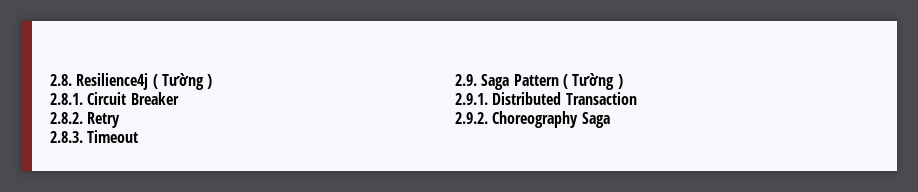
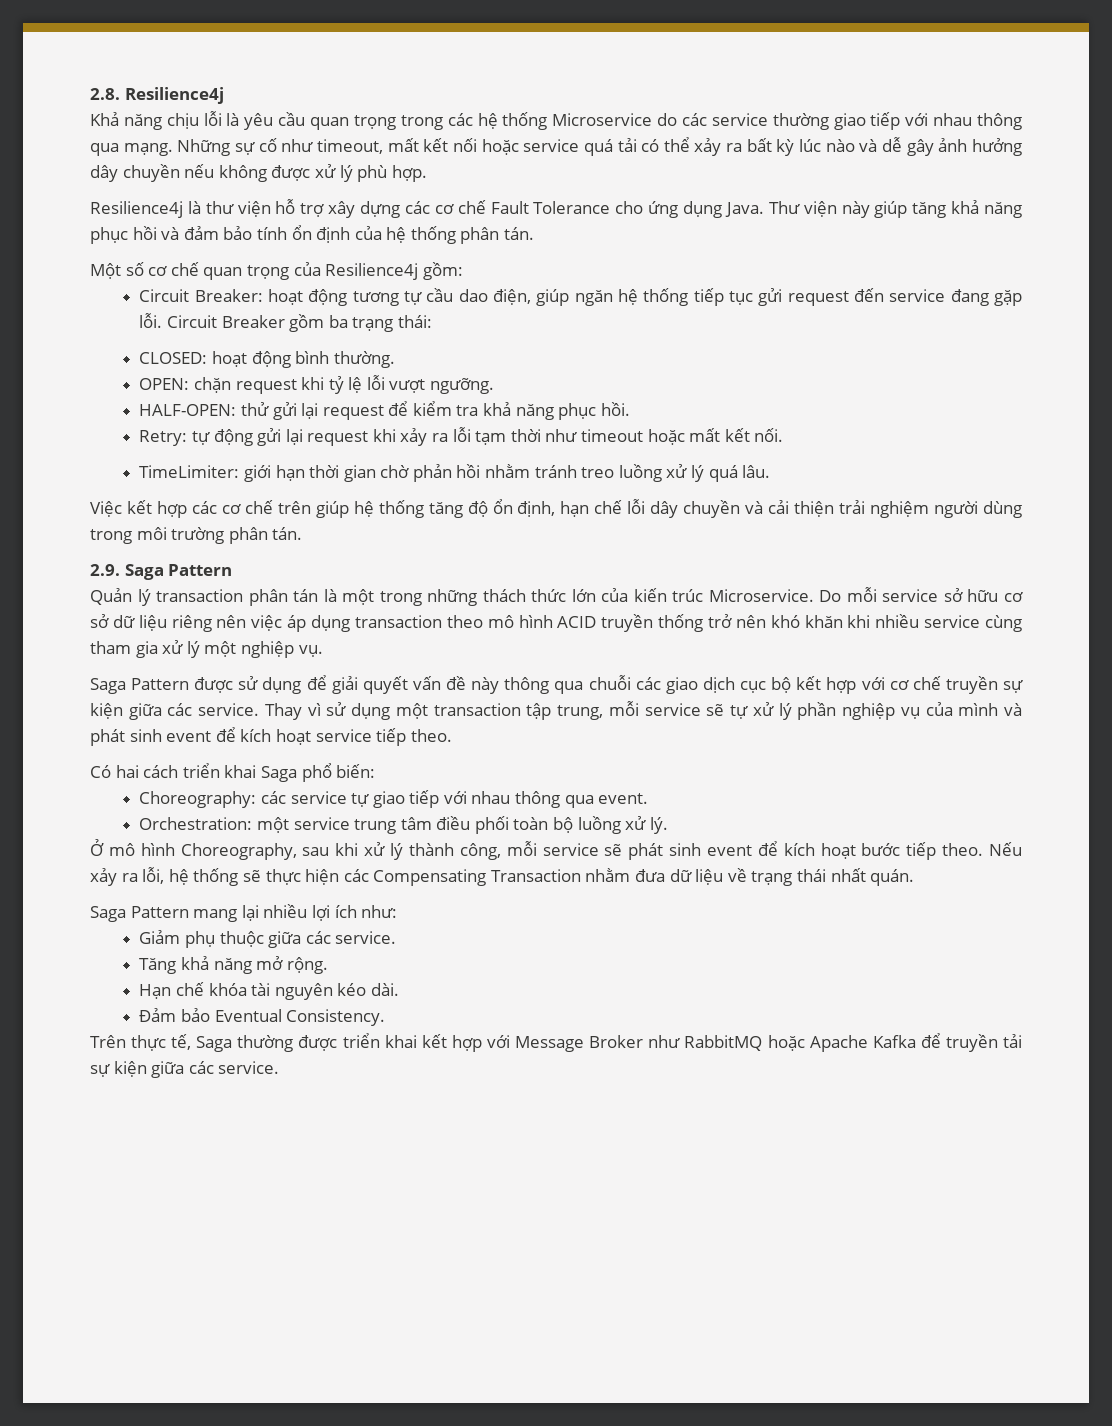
- 2.8. Resilience4j ( Tường )
- 2.8.1. Circuit Breaker
- 2.8.2. Retry
- 2.8.3. Timeout
- 2.9. Saga Pattern ( Tường )
- 2.9.1. Distributed Transaction
- 2.9.2. Choreography Saga
+ 2.8. Resilience4j
+ Khả năng chịu lỗi là yêu cầu quan trọng trong các hệ thống Microservice do các service thường giao tiếp với nhau thông qua mạng. Những sự cố như timeout, mất kết nối hoặc service quá tải có thể xảy ra bất kỳ lúc nào và dễ gây ảnh hưởng dây chuyền nếu không được xử lý phù hợp.
+ Resilience4j là thư viện hỗ trợ xây dựng các cơ chế Fault Tolerance cho ứng dụng Java. Thư viện này giúp tăng khả năng phục hồi và đảm bảo tính ổn định của hệ thống phân tán.
+ Một số cơ chế quan trọng của Resilience4j gồm:
+ Circuit Breaker: hoạt động tương tự cầu dao điện, giúp ngăn hệ thống tiếp tục gửi request đến service đang gặp lỗi. Circuit Breaker gồm ba trạng thái:
+ CLOSED: hoạt động bình thường.
+ OPEN: chặn request khi tỷ lệ lỗi vượt ngưỡng.
+ HALF-OPEN: thử gửi lại request để kiểm tra khả năng phục hồi.
+ Retry: tự động gửi lại request khi xảy ra lỗi tạm thời như timeout hoặc mất kết nối.
+ TimeLimiter: giới hạn thời gian chờ phản hồi nhằm tránh treo luồng xử lý quá lâu.
+ Việc kết hợp các cơ chế trên giúp hệ thống tăng độ ổn định, hạn chế lỗi dây chuyền và cải thiện trải nghiệm người dùng trong môi trường phân tán.
+ 2.9. Saga Pattern
+ Quản lý transaction phân tán là một trong những thách thức lớn của kiến trúc Microservice. Do mỗi service sở hữu cơ sở dữ liệu riêng nên việc áp dụng transaction theo mô hình ACID truyền thống trở nên khó khăn khi nhiều service cùng tham gia xử lý một nghiệp vụ.
+ Saga Pattern được sử dụng để giải quyết vấn đề này thông qua chuỗi các giao dịch cục bộ kết hợp với cơ chế truyền sự kiện giữa các service. Thay vì sử dụng một transaction tập trung, mỗi service sẽ tự xử lý phần nghiệp vụ của mình và phát sinh event để kích hoạt service tiếp theo.
+ Có hai cách triển khai Saga phổ biến:
+ Choreography: các service tự giao tiếp với nhau thông qua event.
+ Orchestration: một service trung tâm điều phối toàn bộ luồng xử lý.
+ Ở mô hình Choreography, sau khi xử lý thành công, mỗi service sẽ phát sinh event để kích hoạt bước tiếp theo. Nếu xảy ra lỗi, hệ thống sẽ thực hiện các Compensating Transaction nhằm đưa dữ liệu về trạng thái nhất quán.
+ Saga Pattern mang lại nhiều lợi ích như:
+ Giảm phụ thuộc giữa các service.
+ Tăng khả năng mở rộng.
+ Hạn chế khóa tài nguyên kéo dài.
+ Đảm bảo Eventual Consistency.
+ Trên thực tế, Saga thường được triển khai kết hợp với Message Broker như RabbitMQ hoặc Apache Kafka để truyền tải sự kiện giữa các service.

